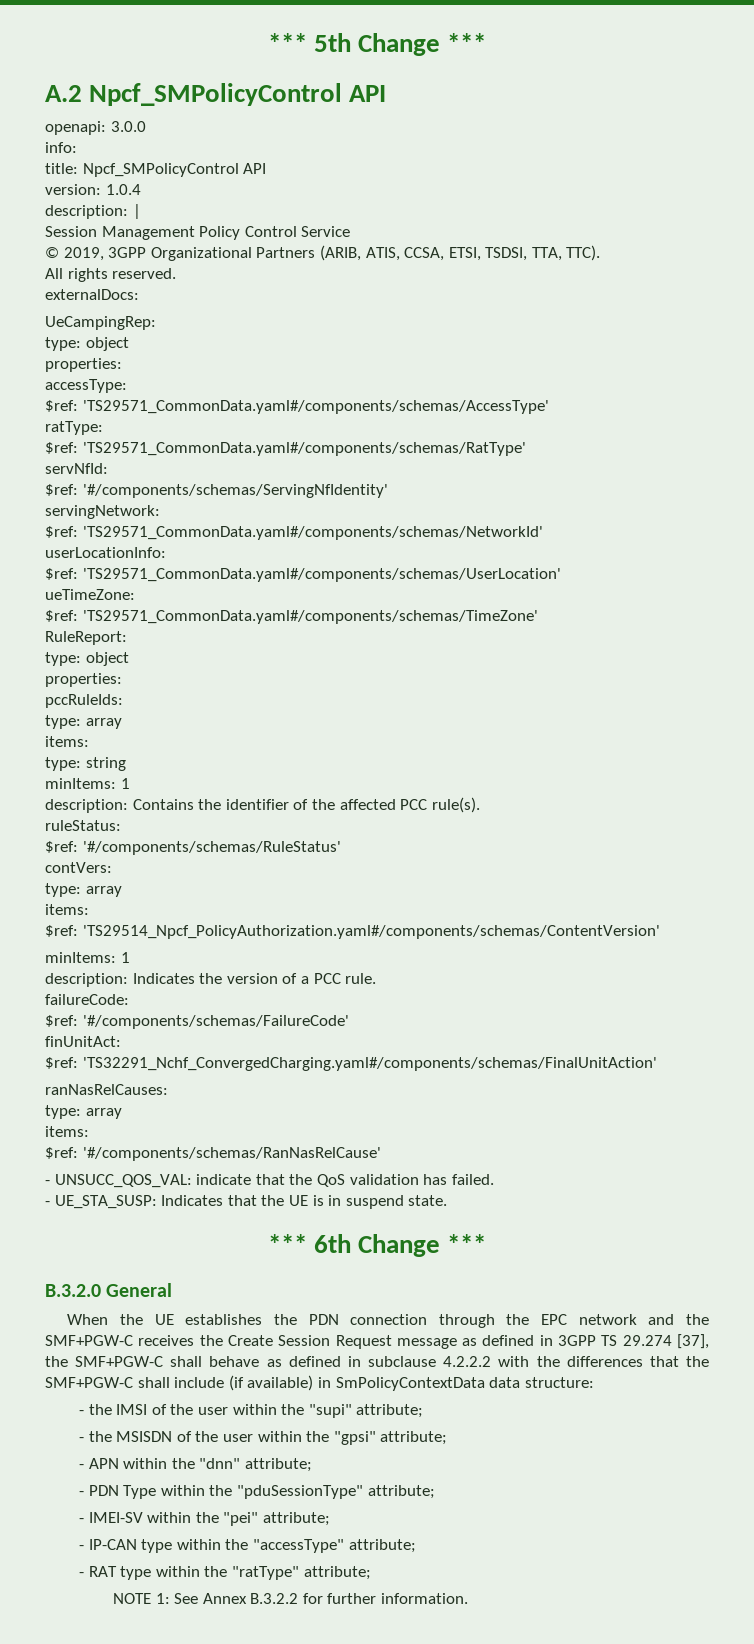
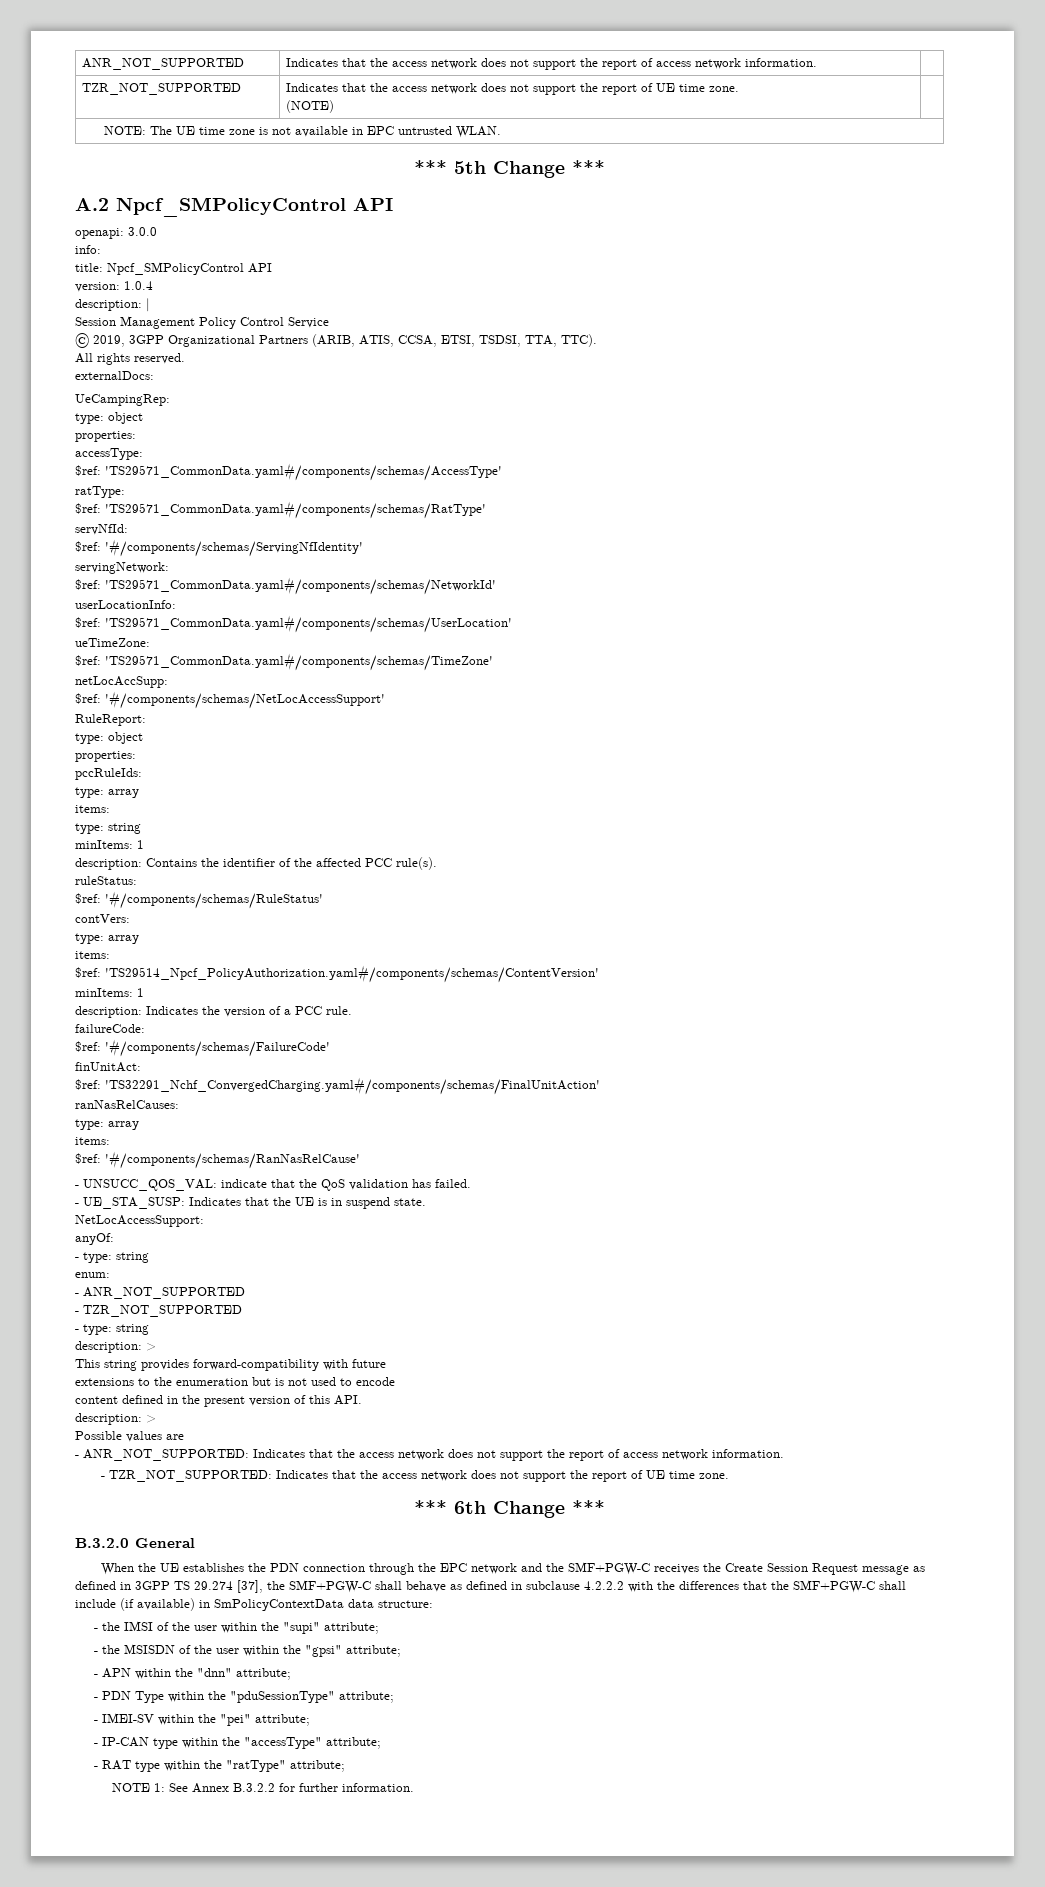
+ ANR_NOT_SUPPORTED | Indicates that the access network does not support the report of access network information. |
+ TZR_NOT_SUPPORTED | Indicates that the access network does not support the report of UE time zone.
+ (NOTE) |
+ NOTE: The UE time zone is not available in EPC untrusted WLAN.
+ netLocAccSupp:
+ $ref: '#/components/schemas/NetLocAccessSupport'
+ NetLocAccessSupport:
+ anyOf:
+ - type: string
+ enum:
+ - ANR_NOT_SUPPORTED
+ - TZR_NOT_SUPPORTED
+ - type: string
+ description: >
+ This string provides forward-compatibility with future
+ extensions to the enumeration but is not used to encode
+ content defined in the present version of this API.
+ description: >
+ Possible values are
+ - ANR_NOT_SUPPORTED: Indicates that the access network does not support the report of access network information.
+ - TZR_NOT_SUPPORTED: Indicates that the access network does not support the report of UE time zone.

